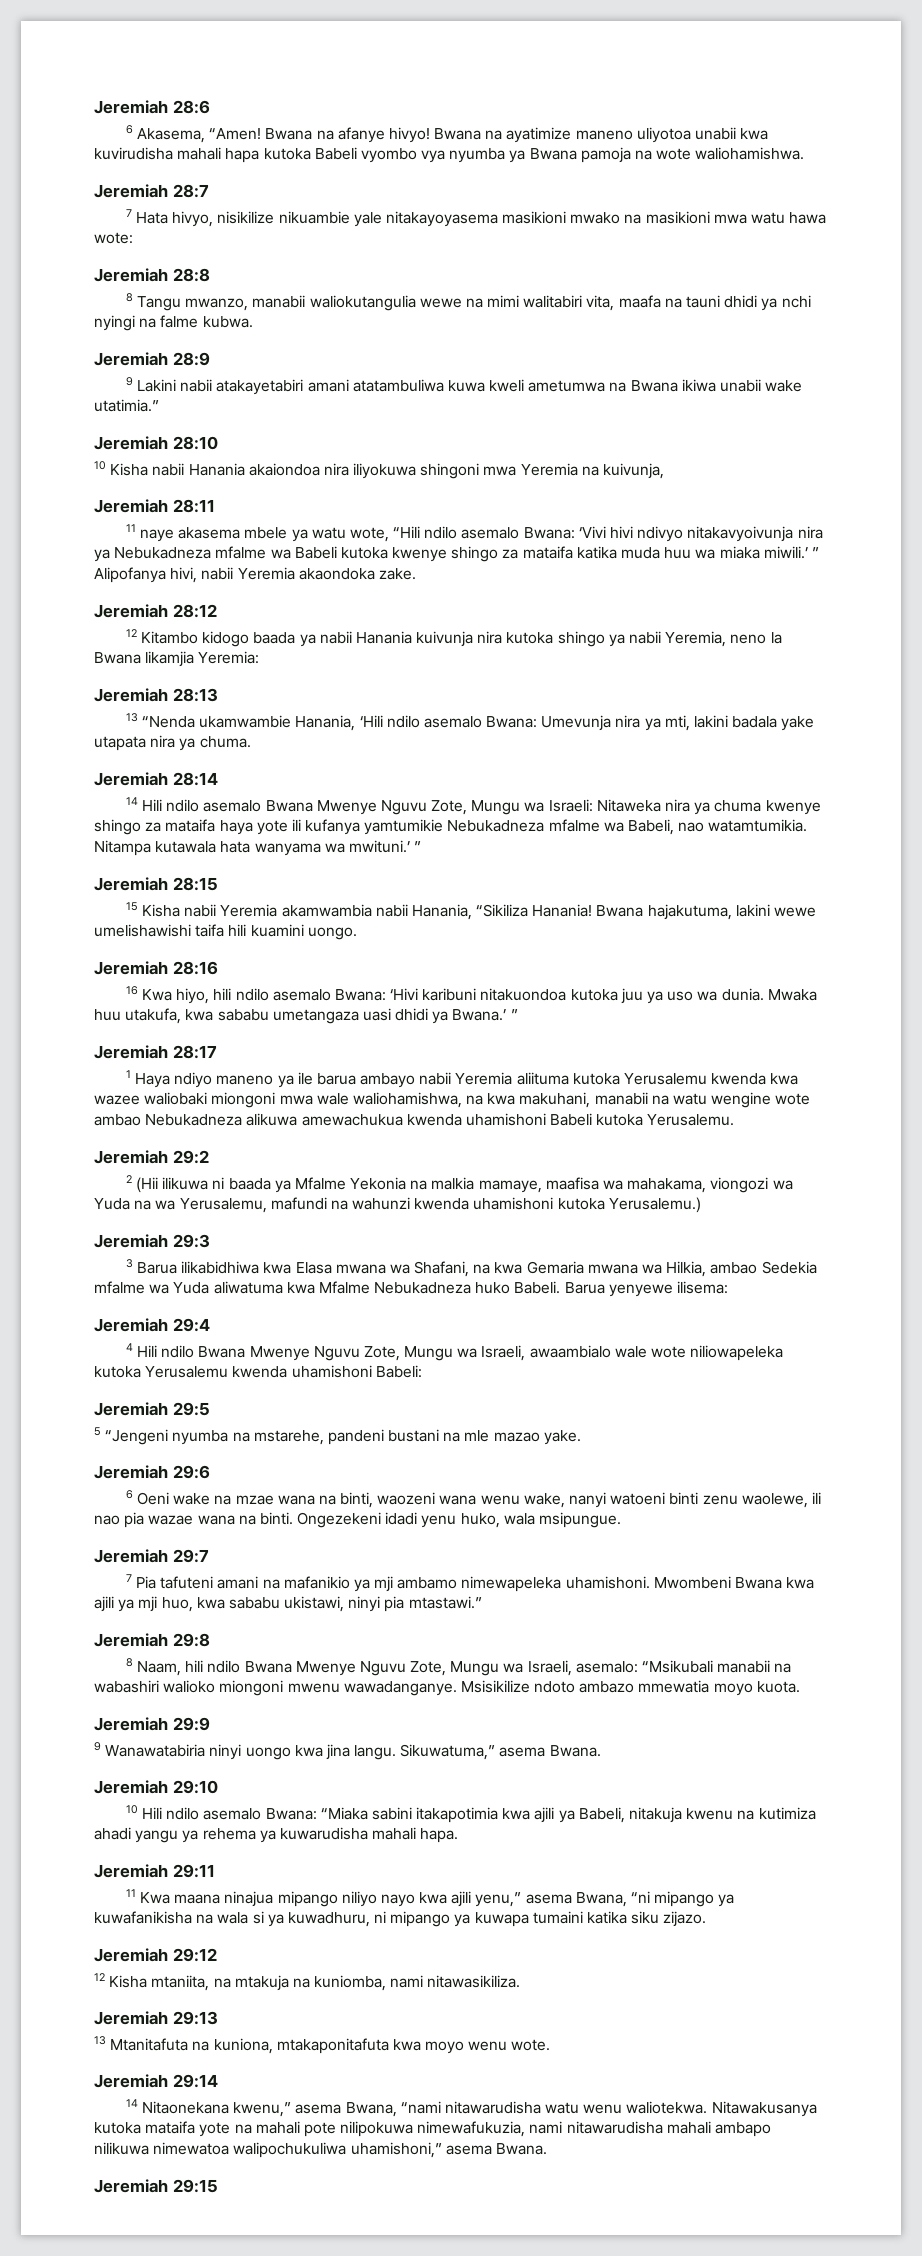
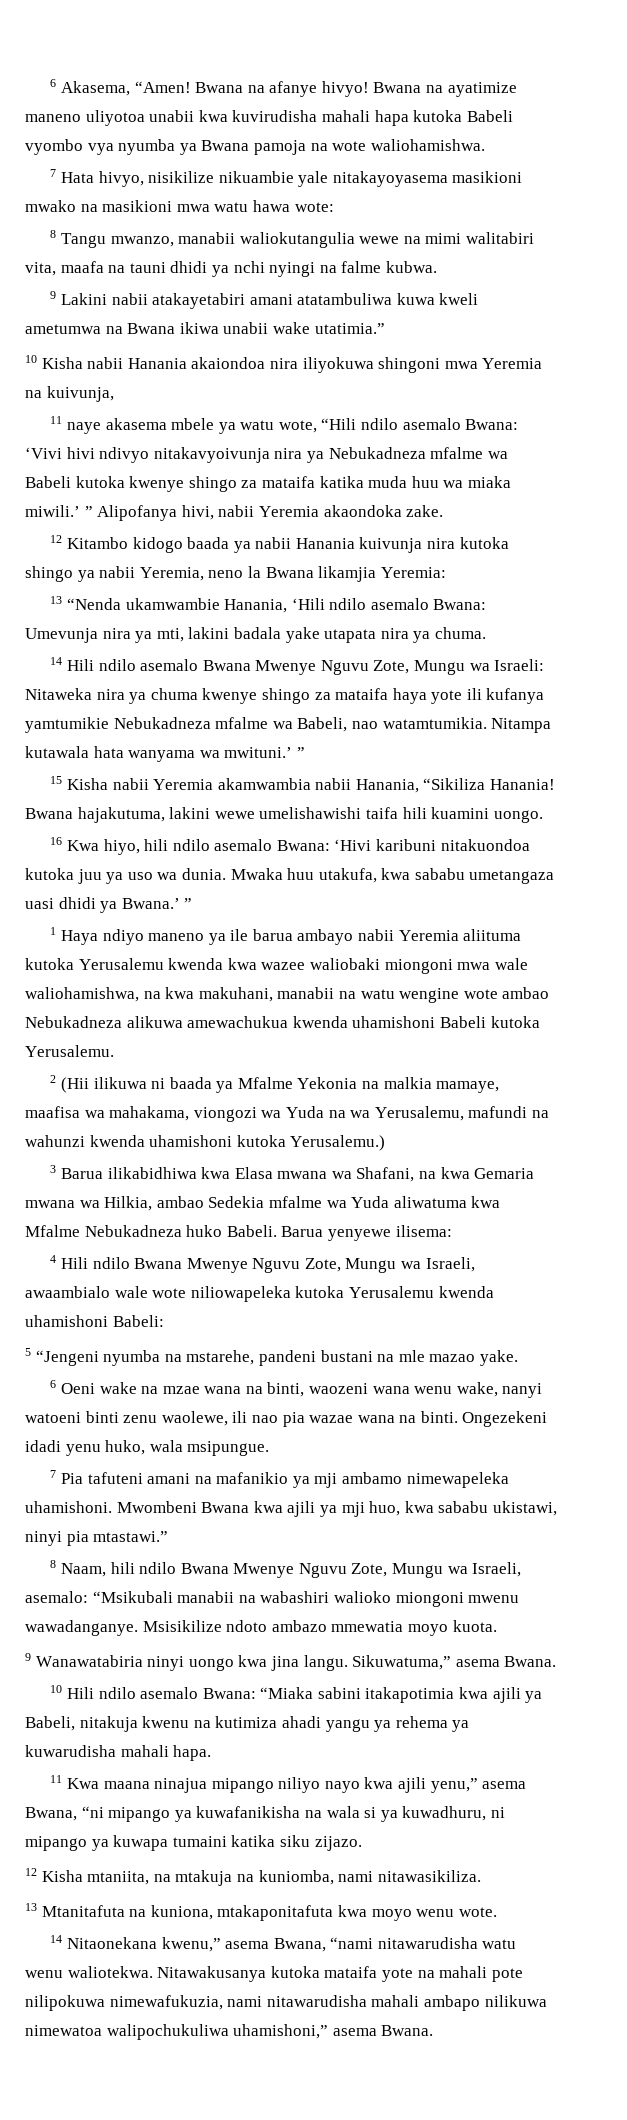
- Jeremiah 28:6
- Jeremiah 28:7
- Jeremiah 28:8
- Jeremiah 28:9
- Jeremiah 28:10
- Jeremiah 28:11
- Jeremiah 28:12
- Jeremiah 28:13
- Jeremiah 28:14
- Jeremiah 28:15
- Jeremiah 28:16
- Jeremiah 28:17
- Jeremiah 29:2
- Jeremiah 29:3
- Jeremiah 29:4
- Jeremiah 29:5
- Jeremiah 29:6
- Jeremiah 29:7
- Jeremiah 29:8
- Jeremiah 29:9
- Jeremiah 29:10
- Jeremiah 29:11
- Jeremiah 29:12
- Jeremiah 29:13
- Jeremiah 29:14
- Jeremiah 29:15

